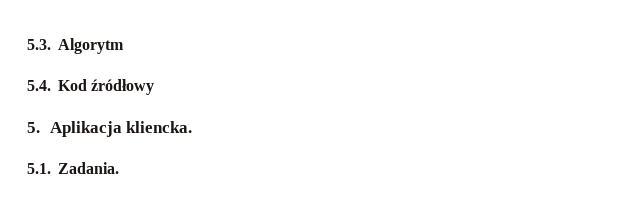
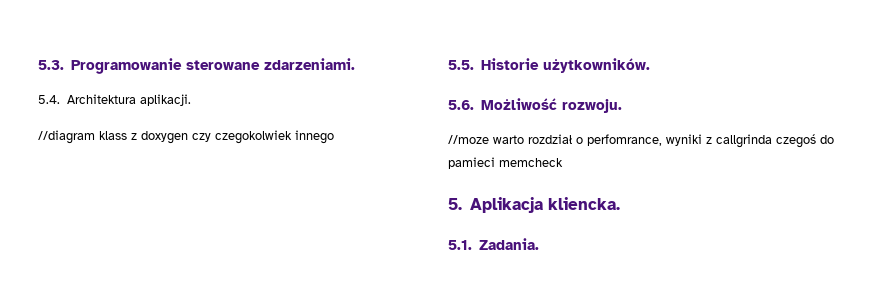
- 5.3. Algorytm
- 5.4. Kod źródłowy
+ 5.3. Programowanie sterowane zdarzeniami.
+ 5.4. Architektura aplikacji.
+ //diagram klass z doxygen czy czegokolwiek innego
+ 5.5. Historie użytkowników.
+ 5.6. Możliwość rozwoju.
+ //moze warto rozdział o perfomrance, wyniki z callgrinda czegoś do pamieci memcheck

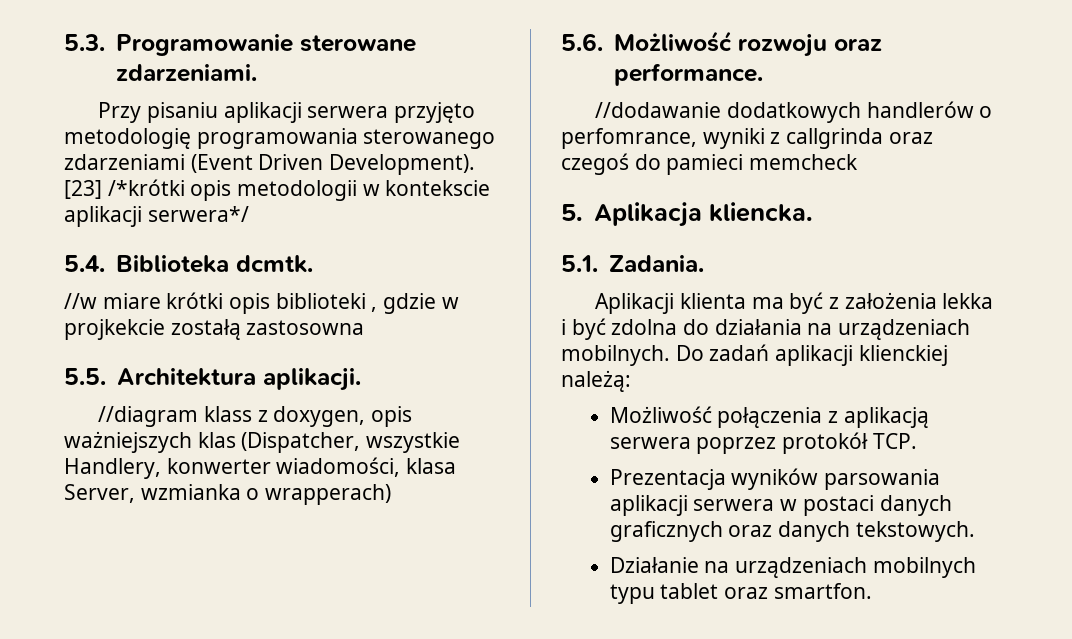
- 5.4. Architektura aplikacji.
+ Przy pisaniu aplikacji serwera przyjęto metodologię programowania sterowanego zdarzeniami (Event Driven Development). [23] /*krótki opis metodologii w kontekscie aplikacji serwera*/
+ 5.4. Biblioteka dcmtk.
+ //w miare krótki opis biblioteki , gdzie w projkekcie zostałą zastosowna
+ 5.5. Architektura aplikacji.
- //diagram klass z doxygen czy czegokolwiek innego
- 5.5. Historie użytkowników.
- 5.6. Możliwość rozwoju.
- //moze warto rozdział o perfomrance, wyniki z callgrinda czegoś do pamieci memcheck
+ //diagram klass z doxygen, opis ważniejszych klas (Dispatcher, wszystkie Handlery, konwerter wiadomości, klasa Server, wzmianka o wrapperach)
+ 5.6. Możliwość rozwoju oraz performance.
+ //dodawanie dodatkowych handlerów o perfomrance, wyniki z callgrinda oraz czegoś do pamieci memcheck
+ Aplikacji klienta ma być z założenia lekka i być zdolna do działania na urządzeniach mobilnych. Do zadań aplikacji klienckiej należą:
+ Możliwość połączenia z aplikacją serwera poprzez protokół TCP.
+ Prezentacja wyników parsowania aplikacji serwera w postaci danych graficznych oraz danych tekstowych.
+ Działanie na urządzeniach mobilnych typu tablet oraz smartfon.

